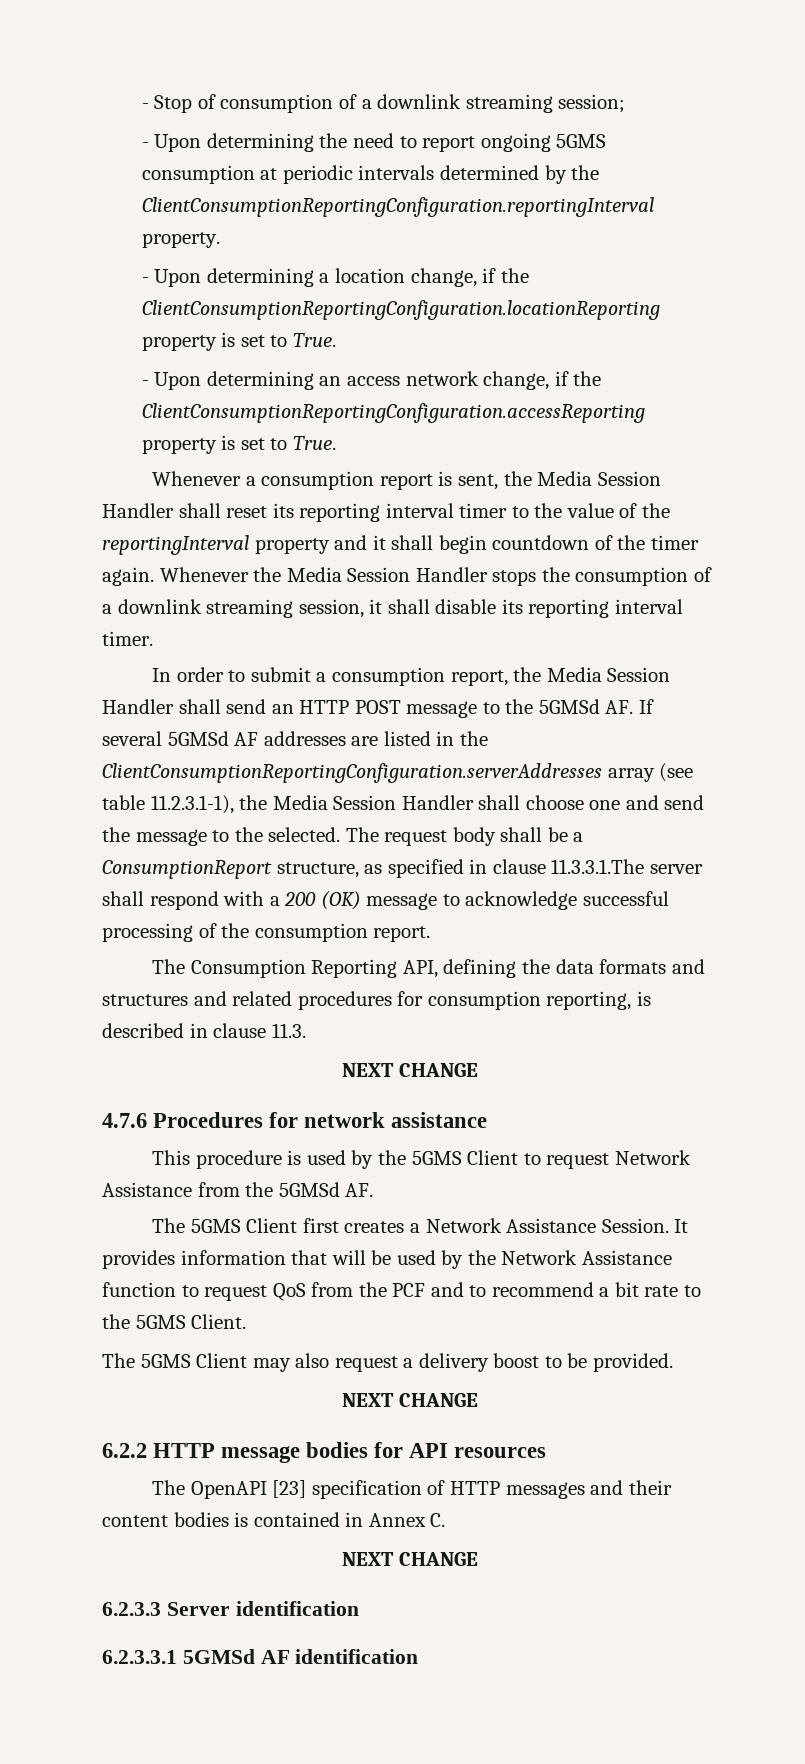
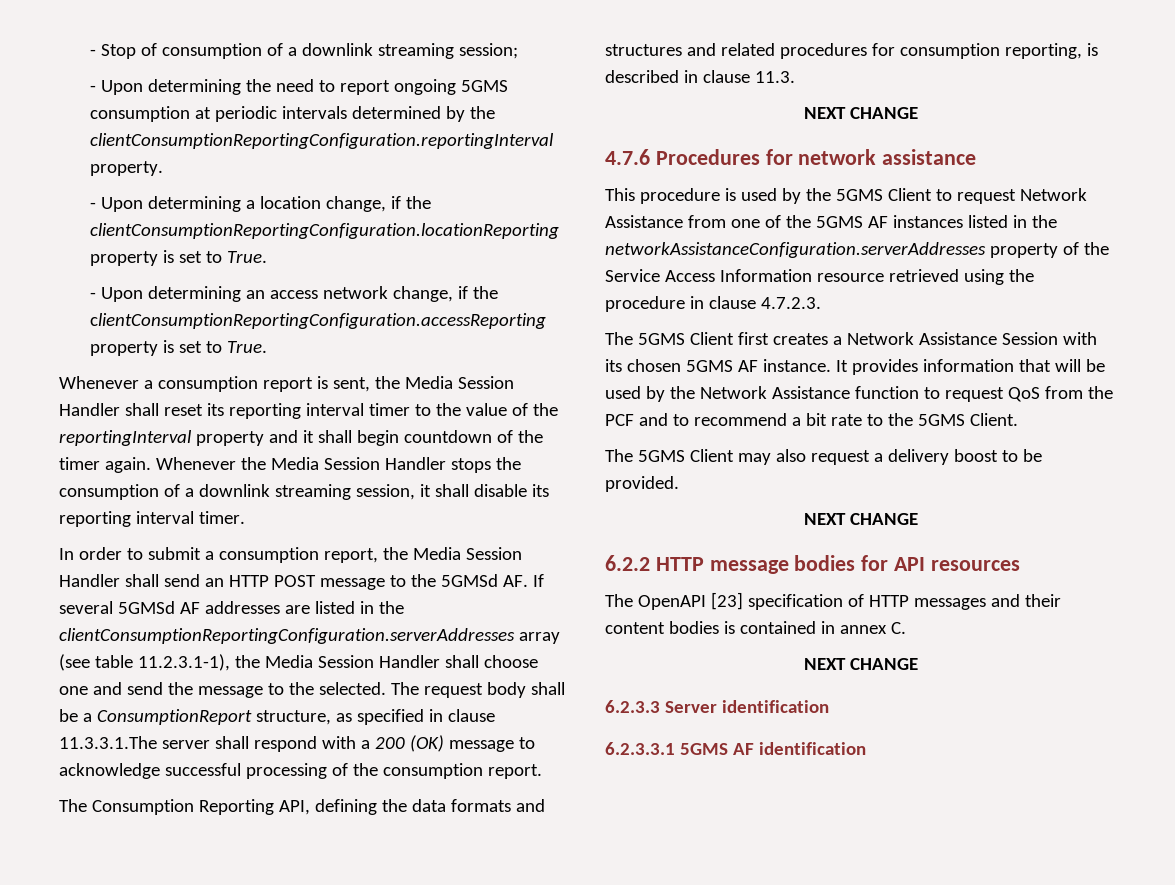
- - Upon determining the need to report ongoing 5GMS consumption at periodic intervals determined by the ClientConsumptionReportingConfiguration.reportingInterval property.
+ - Upon determining the need to report ongoing 5GMS consumption at periodic intervals determined by the clientConsumptionReportingConfiguration.reportingInterval property.
- - Upon determining a location change, if the ClientConsumptionReportingConfiguration.locationReporting property is set to True.
+ - Upon determining a location change, if the clientConsumptionReportingConfiguration.locationReporting property is set to True.
- - Upon determining an access network change, if the ClientConsumptionReportingConfiguration.accessReporting property is set to True.
+ - Upon determining an access network change, if the clientConsumptionReportingConfiguration.accessReporting property is set to True.
- In order to submit a consumption report, the Media Session Handler shall send an HTTP POST message to the 5GMSd AF. If several 5GMSd AF addresses are listed in the ClientConsumptionReportingConfiguration.serverAddresses array (see table 11.2.3.1-1), the Media Session Handler shall choose one and send the message to the selected.
+ In order to submit a consumption report, the Media Session Handler shall send an HTTP POST message to the 5GMSd AF. If several 5GMSd AF addresses are listed in the clientConsumptionReportingConfiguration.serverAddresses array (see table 11.2.3.1-1), the Media Session Handler shall choose one and send the message to the selected.
- This procedure is used by the 5GMS Client to request Network Assistance from the 5GMSd AF.
+ This procedure is used by the 5GMS Client to request Network Assistance from one of the 5GMS AF instances listed in the networkAssistanceConfiguration.serverAddresses property of the Service Access Information resource retrieved using the procedure in clause 4.7.2.3.
- The 5GMS Client first creates a Network Assistance Session.
+ The 5GMS Client first creates a Network Assistance Session with its chosen 5GMS AF instance.
- The OpenAPI [23] specification of HTTP messages and their content bodies is contained in Annex C.
+ The OpenAPI [23] specification of HTTP messages and their content bodies is contained in annex C.
- 6.2.3.3.1 5GMSd AF identification
+ 6.2.3.3.1 5GMS AF identification

